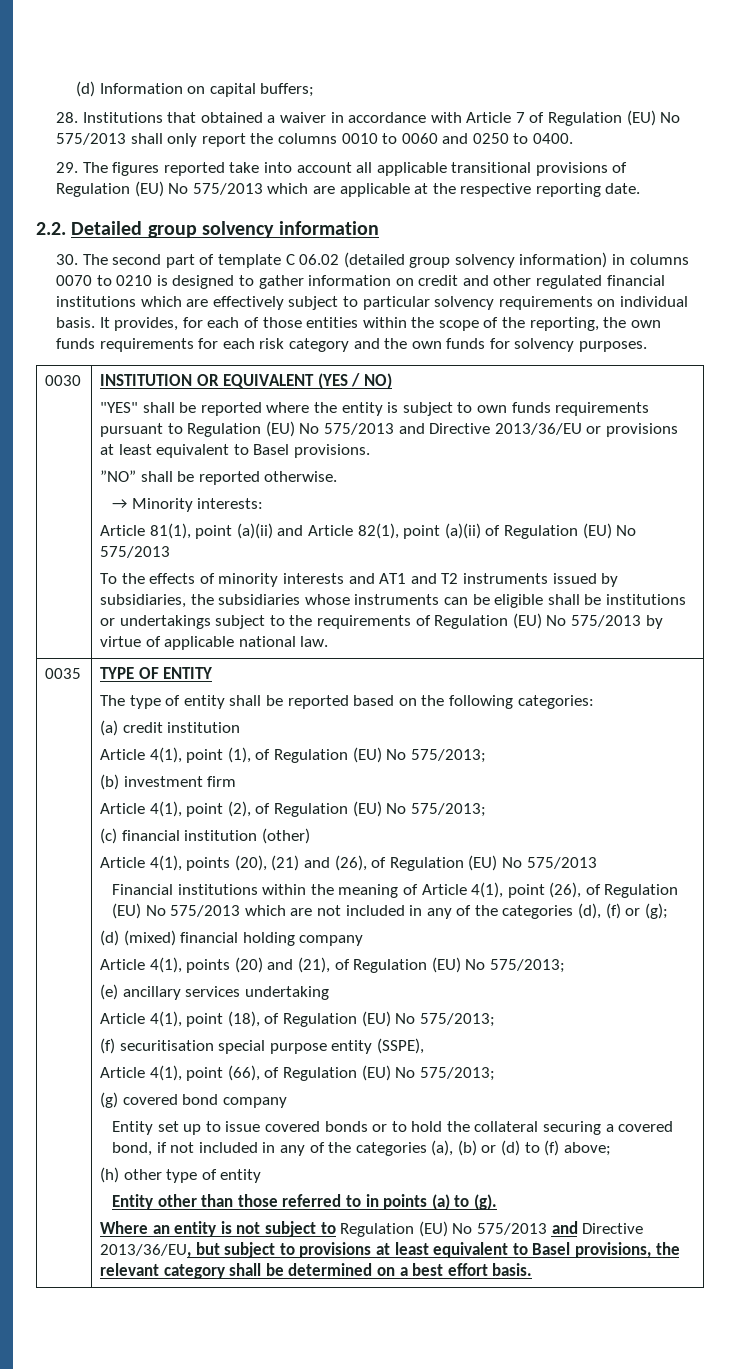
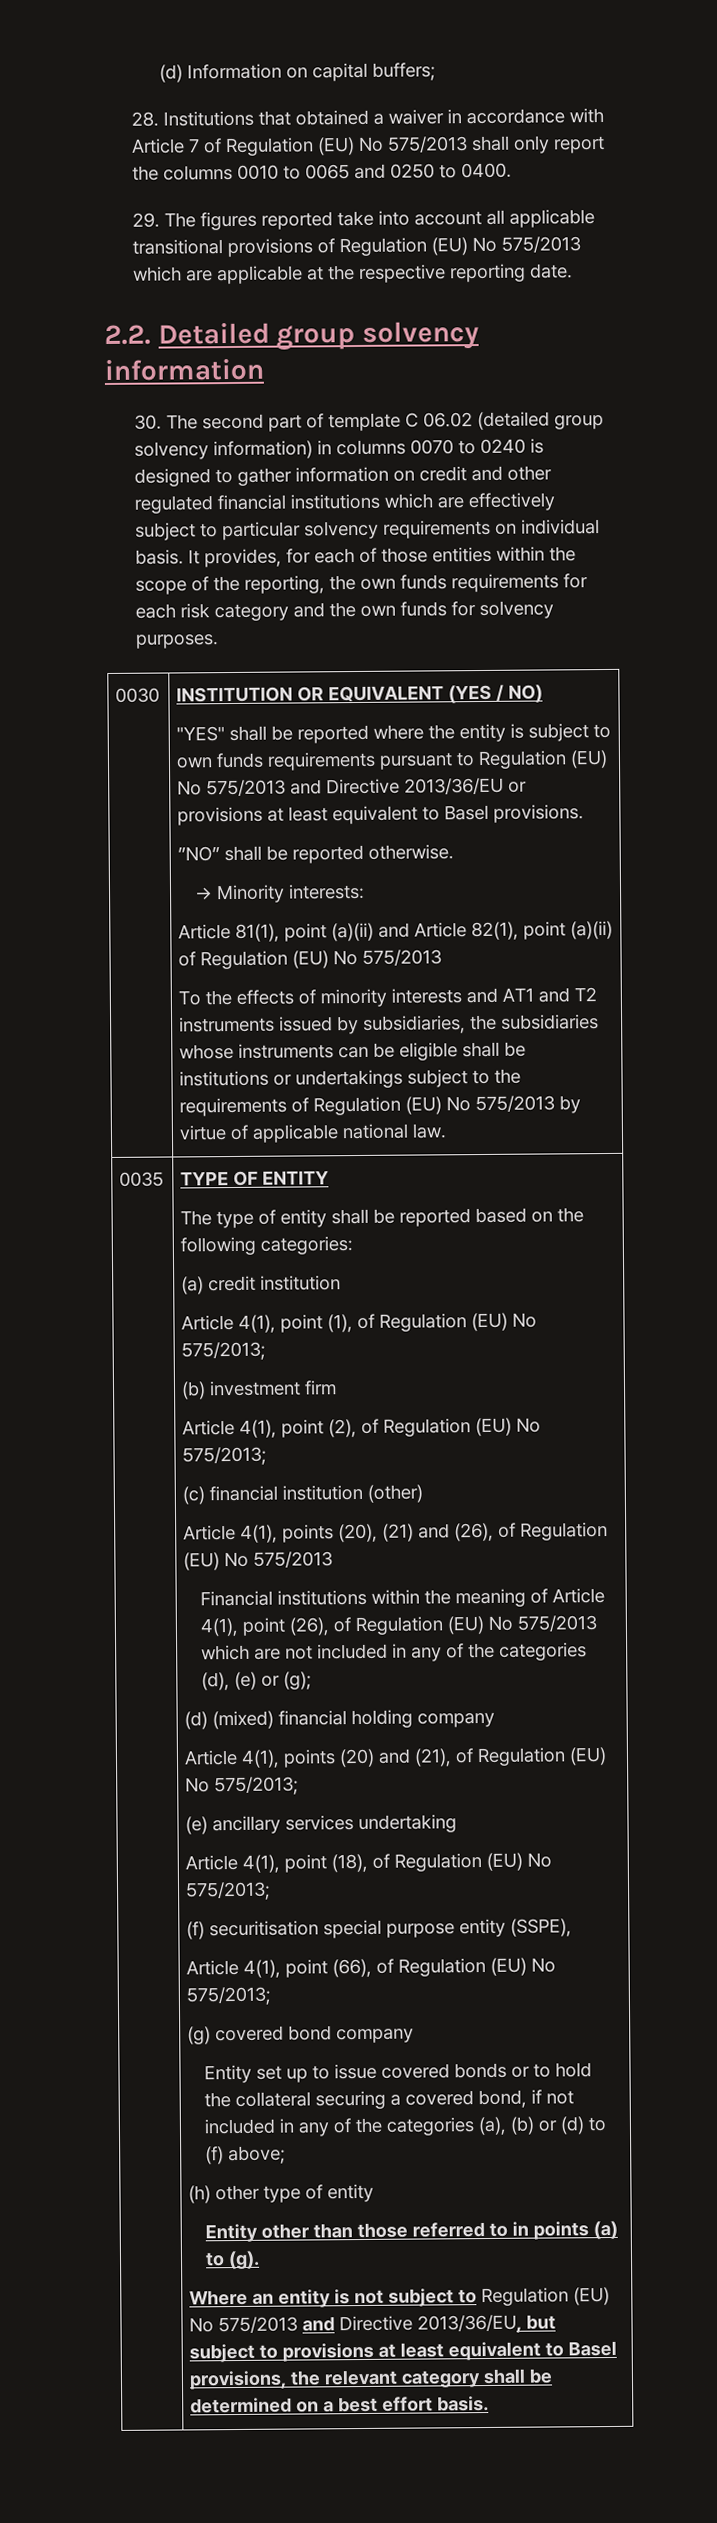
- 28. Institutions that obtained a waiver in accordance with Article 7 of Regulation (EU) No 575/2013 shall only report the columns 0010 to 0060 and 0250 to 0400.
+ 28. Institutions that obtained a waiver in accordance with Article 7 of Regulation (EU) No 575/2013 shall only report the columns 0010 to 0065 and 0250 to 0400.
- 30. The second part of template C 06.02 (detailed group solvency information) in columns 0070 to 0210 is designed to gather information on credit and other regulated financial institutions which are effectively subject to particular solvency requirements on individual basis.
+ 30. The second part of template C 06.02 (detailed group solvency information) in columns 0070 to 0240 is designed to gather information on credit and other regulated financial institutions which are effectively subject to particular solvency requirements on individual basis.
- Financial institutions within the meaning of Article 4(1), point (26), of Regulation (EU) No 575/2013 which are not included in any of the categories (d), (f) or (g);
+ Financial institutions within the meaning of Article 4(1), point (26), of Regulation (EU) No 575/2013 which are not included in any of the categories (d), (e) or (g);

